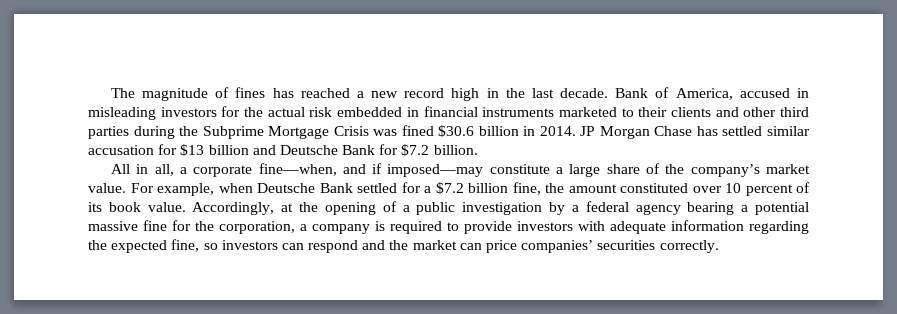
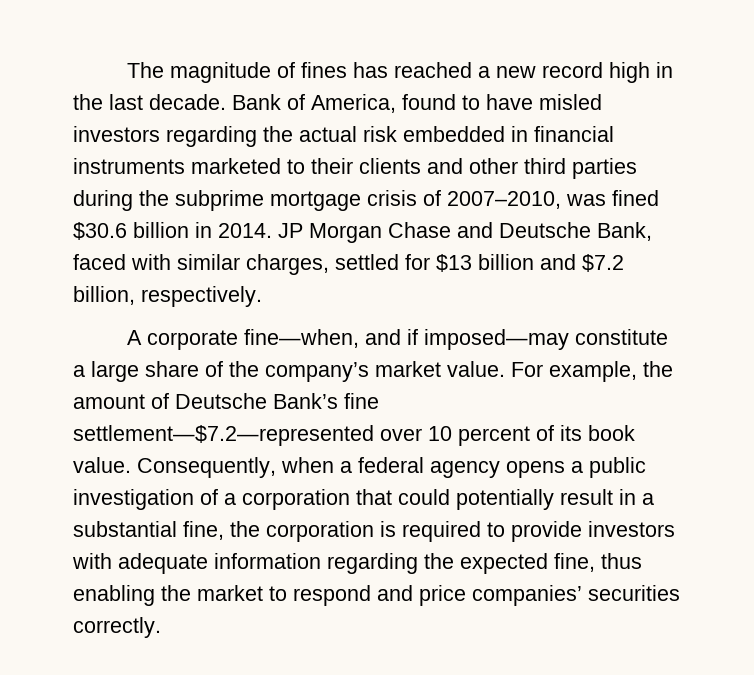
- Bank of America, accused in misleading investors for the actual risk embedded in financial instruments marketed to their clients and other third parties during the Subprime Mortgage Crisis was fined $30.6 billion in 2014.
+ Bank of America, found to have misled investors regarding the actual risk embedded in financial instruments marketed to their clients and other third parties during the subprime mortgage crisis of 2007–2010, was fined $30.6 billion in 2014.
- JP Morgan Chase has settled similar accusation for $13 billion and Deutsche Bank for $7.2 billion.
- All in all, a corporate fine—when, and if imposed—may constitute a large share of the company’s market value.
+ JP Morgan Chase and Deutsche Bank, faced with similar charges, settled for $13 billion and $7.2 billion, respectively.
+ A corporate fine—when, and if imposed—may constitute a large share of the company’s market value.
- For example, when Deutsche Bank settled for a $7.2 billion fine, the amount constituted over 10 percent of its book value.
+ For example, the amount of Deutsche Bank’s fine settlement—$7.2—represented over 10 percent of its book value.
- Accordingly, at the opening of a public investigation by a federal agency bearing a potential massive fine for the corporation, a company is required to provide investors with adequate information regarding the expected fine, so investors can respond and the market can price companies’ securities correctly.
+ Consequently, when a federal agency opens a public investigation of a corporation that could potentially result in a substantial fine, the corporation is required to provide investors with adequate information regarding the expected fine, thus enabling the market to respond and price companies’ securities correctly.

